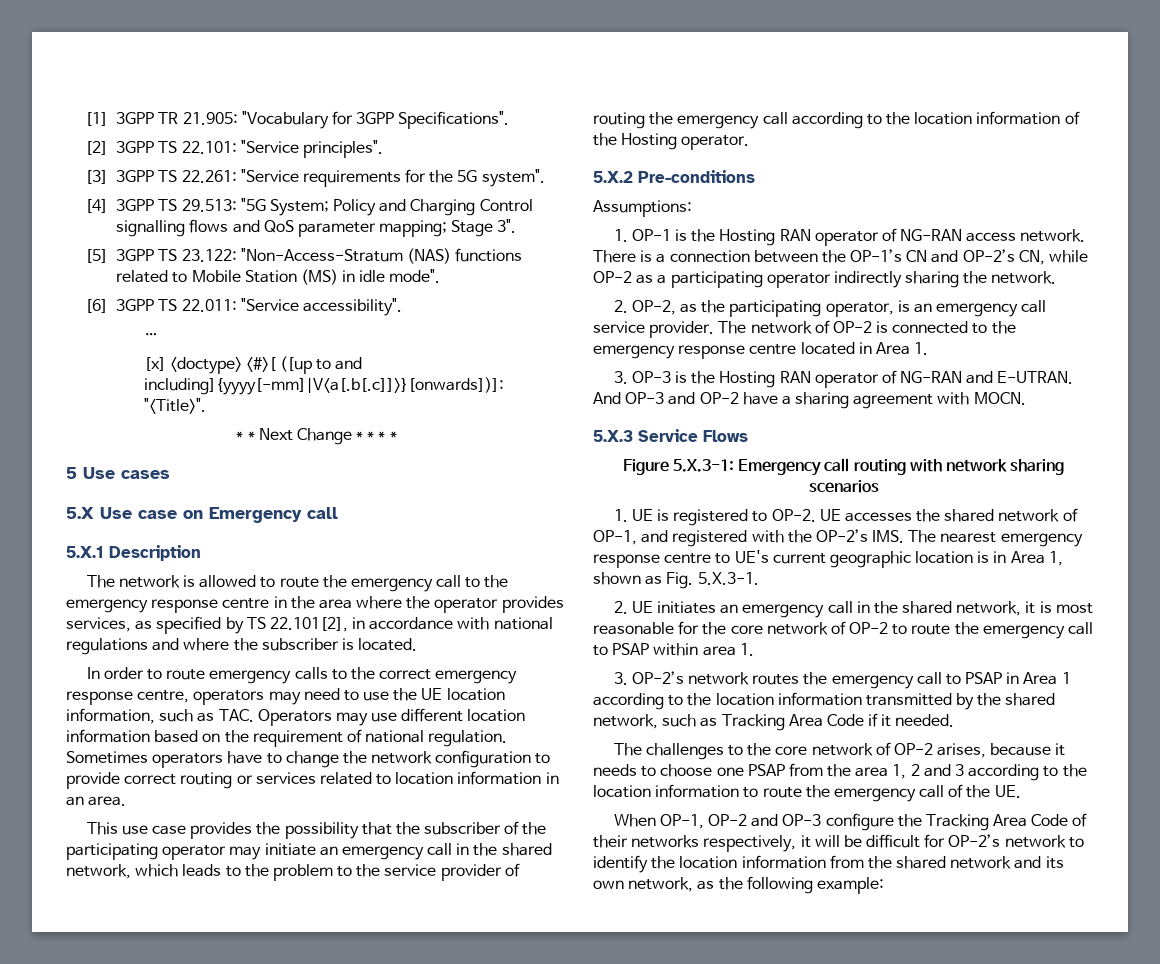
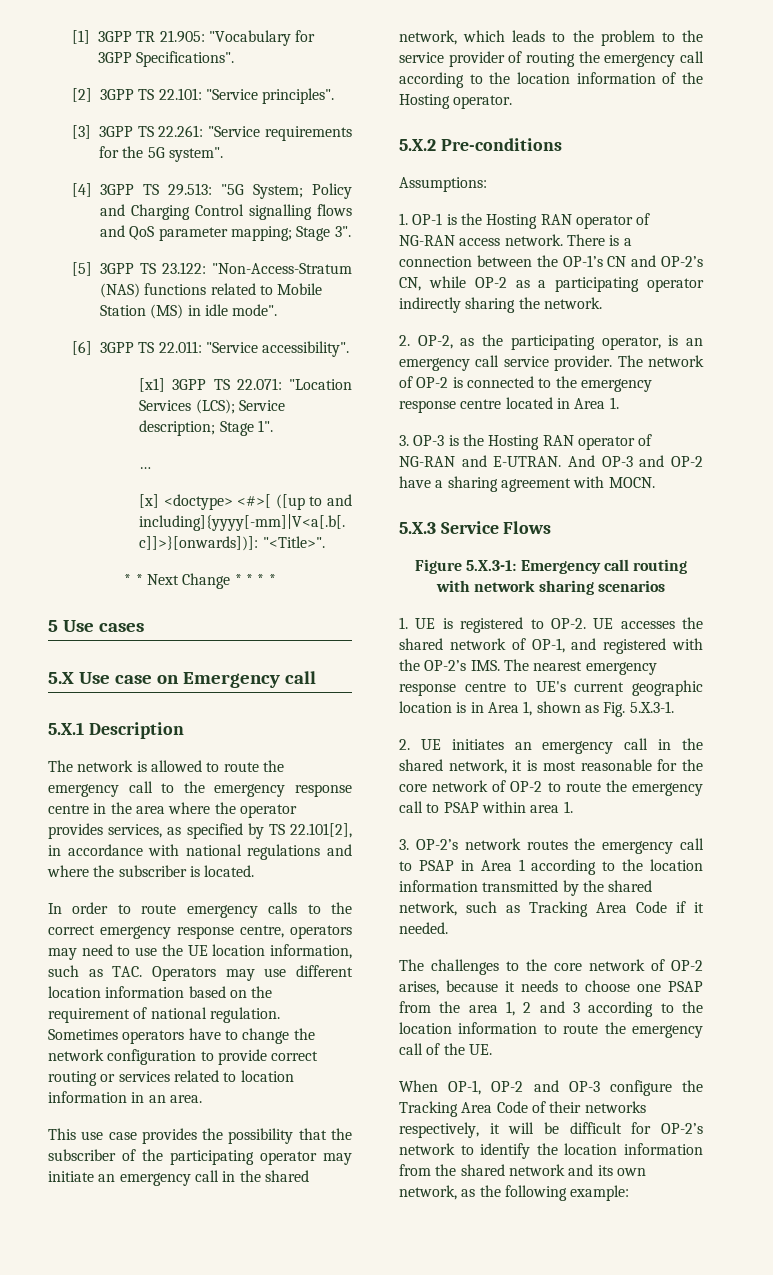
+ [x1] 3GPP TS 22.071: "Location Services (LCS); Service description; Stage 1".

